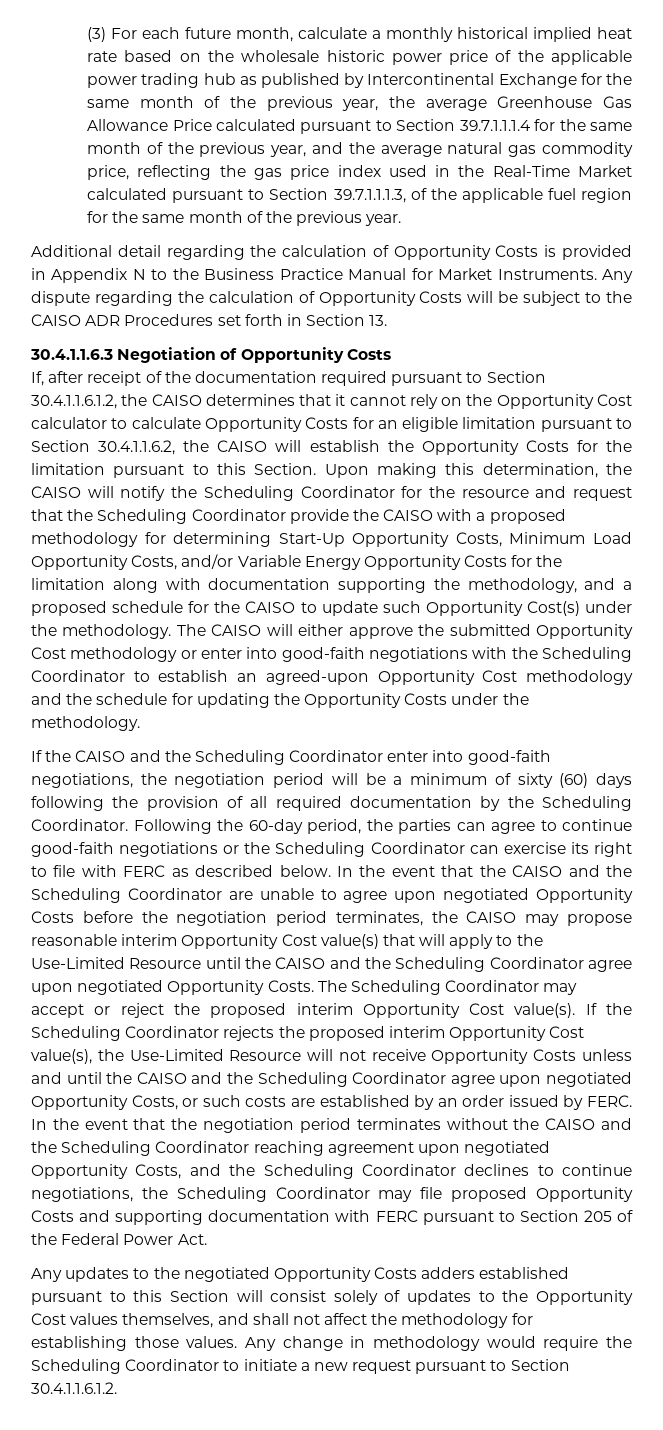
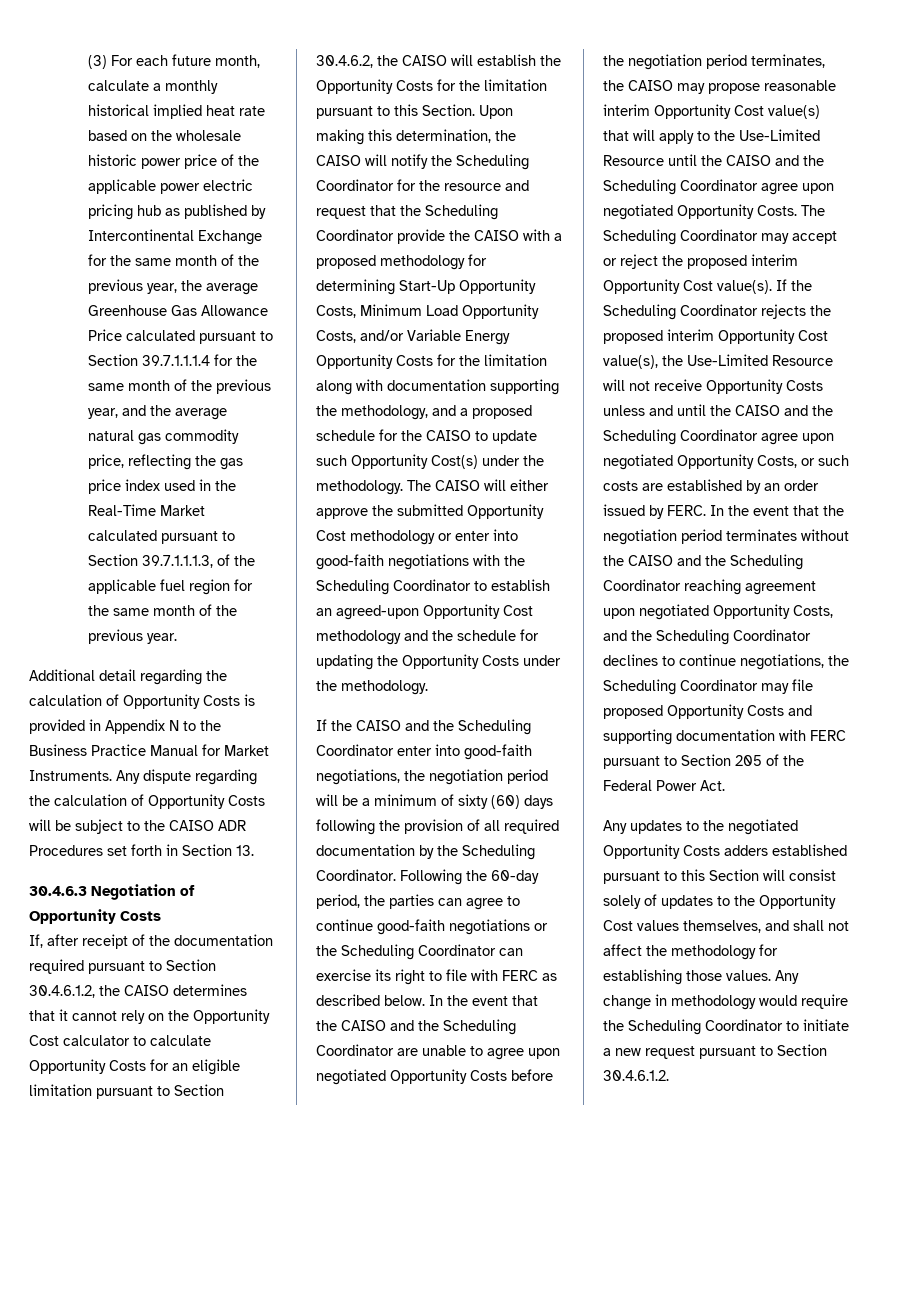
- (3) For each future month, calculate a monthly historical implied heat rate based on the wholesale historic power price of the applicable power trading hub as published by Intercontinental Exchange for the same month of the previous year, the average Greenhouse Gas Allowance Price calculated pursuant to Section 39.7.1.1.1.4 for the same month of the previous year, and the average natural gas commodity price, reflecting the gas price index used in the Real-Time Market calculated pursuant to Section 39.7.1.1.1.3, of the applicable fuel region for the same month of the previous year.
+ (3) For each future month, calculate a monthly historical implied heat rate based on the wholesale historic power price of the applicable power electric pricing hub as published by Intercontinental Exchange for the same month of the previous year, the average Greenhouse Gas Allowance Price calculated pursuant to Section 39.7.1.1.1.4 for the same month of the previous year, and the average natural gas commodity price, reflecting the gas price index used in the Real-Time Market calculated pursuant to Section 39.7.1.1.1.3, of the applicable fuel region for the same month of the previous year.
- 30.4.1.1.6.3 Negotiation of Opportunity Costs
+ 30.4.6.3 Negotiation of Opportunity Costs
- If, after receipt of the documentation required pursuant to Section 30.4.1.1.6.1.2, the CAISO determines that it cannot rely on the Opportunity Cost calculator to calculate Opportunity Costs for an eligible limitation pursuant to Section 30.4.1.1.6.2, the CAISO will establish the Opportunity Costs for the limitation pursuant to this Section.
+ If, after receipt of the documentation required pursuant to Section 30.4.6.1.2, the CAISO determines that it cannot rely on the Opportunity Cost calculator to calculate Opportunity Costs for an eligible limitation pursuant to Section 30.4.6.2, the CAISO will establish the Opportunity Costs for the limitation pursuant to this Section.
- Any change in methodology would require the Scheduling Coordinator to initiate a new request pursuant to Section 30.4.1.1.6.1.2.
+ Any change in methodology would require the Scheduling Coordinator to initiate a new request pursuant to Section 30.4.6.1.2.

